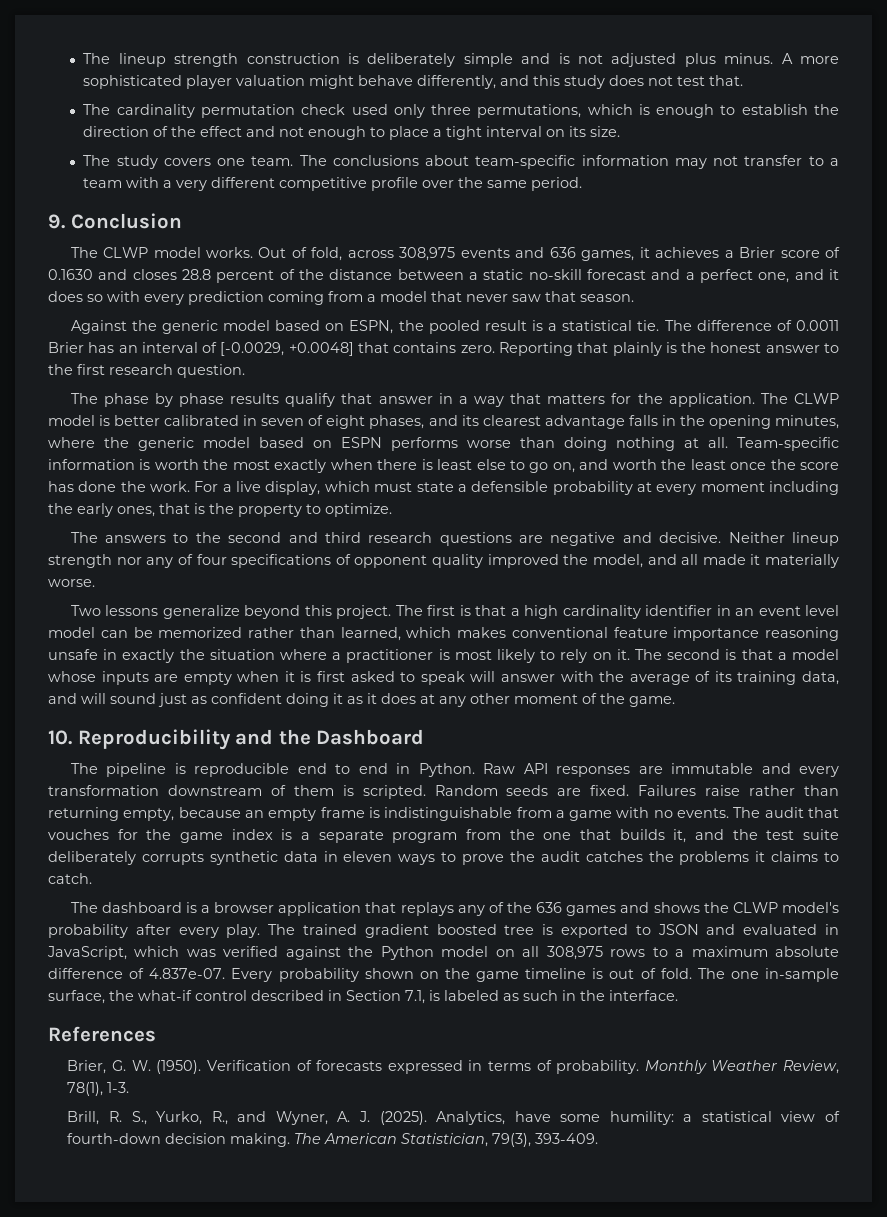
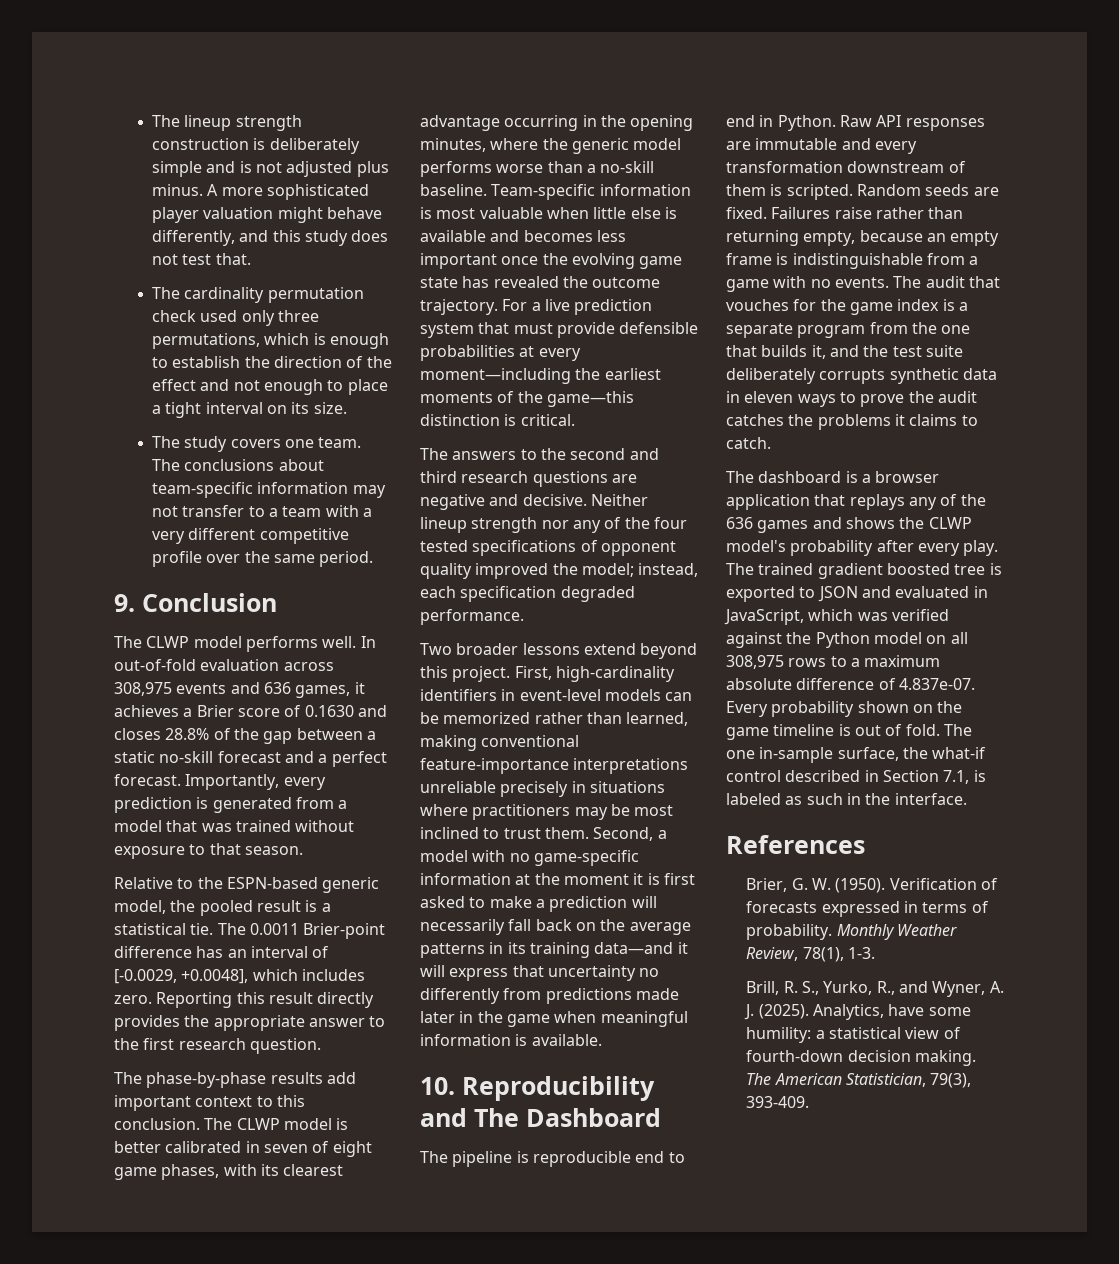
- The CLWP model works. Out of fold, across 308,975 events and 636 games, it achieves a Brier score of 0.1630 and closes 28.8 percent of the distance between a static no-skill forecast and a perfect one, and it does so with every prediction coming from a model that never saw that season.
- Against the generic model based on ESPN, the pooled result is a statistical tie.
+ The CLWP model performs well. In out-of-fold evaluation across 308,975 events and 636 games, it achieves a Brier score of 0.1630 and closes 28.8% of the gap between a static no-skill forecast and a perfect forecast. Importantly, every prediction is generated from a model that was trained without exposure to that season.
+ Relative to the ESPN-based generic model, the pooled result is a statistical tie.
- The difference of 0.0011 Brier has an interval of [-0.0029, +0.0048] that contains zero. Reporting that plainly is the honest answer to the first research question.
+ The 0.0011 Brier-point difference has an interval of [-0.0029, +0.0048], which includes zero. Reporting this result directly provides the appropriate answer to the first research question.
- The phase by phase results qualify that answer in a way that matters for the application.
+ The phase-by-phase results add important context to this conclusion.
- The CLWP model is better calibrated in seven of eight phases, and its clearest advantage falls in the opening minutes, where the generic model based on ESPN performs worse than doing nothing at all. Team-specific information is worth the most exactly when there is least else to go on, and worth the least once the score has done the work. For a live display, which must state a defensible probability at every moment including the early ones, that is the property to optimize.
+ The CLWP model is better calibrated in seven of eight game phases, with its clearest advantage occurring in the opening minutes, where the generic model performs worse than a no-skill baseline. Team-specific information is most valuable when little else is available and becomes less important once the evolving game state has revealed the outcome trajectory. For a live prediction system that must provide defensible probabilities at every moment—including the earliest moments of the game—this distinction is critical.
- Neither lineup strength nor any of four specifications of opponent quality improved the model, and all made it materially worse.
- Two lessons generalize beyond this project. The first is that a high cardinality identifier in an event level model can be memorized rather than learned, which makes conventional feature importance reasoning unsafe in exactly the situation where a practitioner is most likely to rely on it. The second is that a model whose inputs are empty when it is first asked to speak will answer with the average of its training data, and will sound just as confident doing it as it does at any other moment of the game.
+ Neither lineup strength nor any of the four tested specifications of opponent quality improved the model; instead, each specification degraded performance.
+ Two broader lessons extend beyond this project. First, high-cardinality identifiers in event-level models can be memorized rather than learned, making conventional feature-importance interpretations unreliable precisely in situations where practitioners may be most inclined to trust them. Second, a model with no game-specific information at the moment it is first asked to make a prediction will necessarily fall back on the average patterns in its training data—and it will express that uncertainty no differently from predictions made later in the game when meaningful information is available.
- 10. Reproducibility and the Dashboard
+ 10. Reproducibility and The Dashboard

